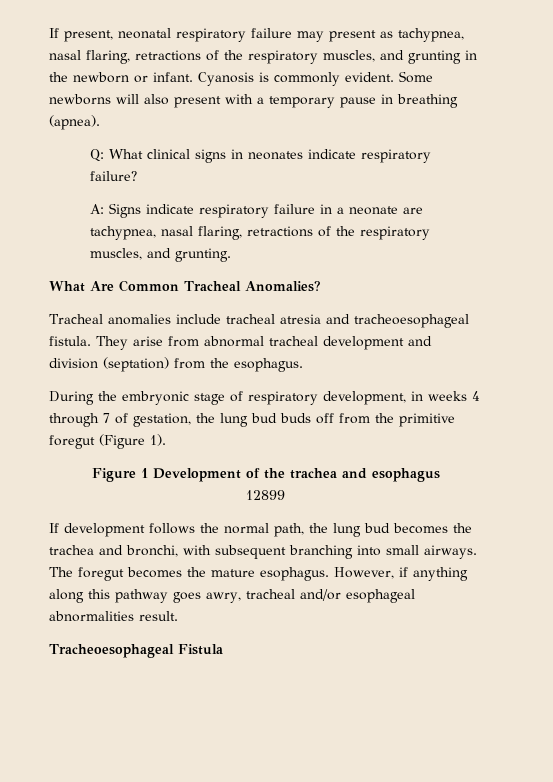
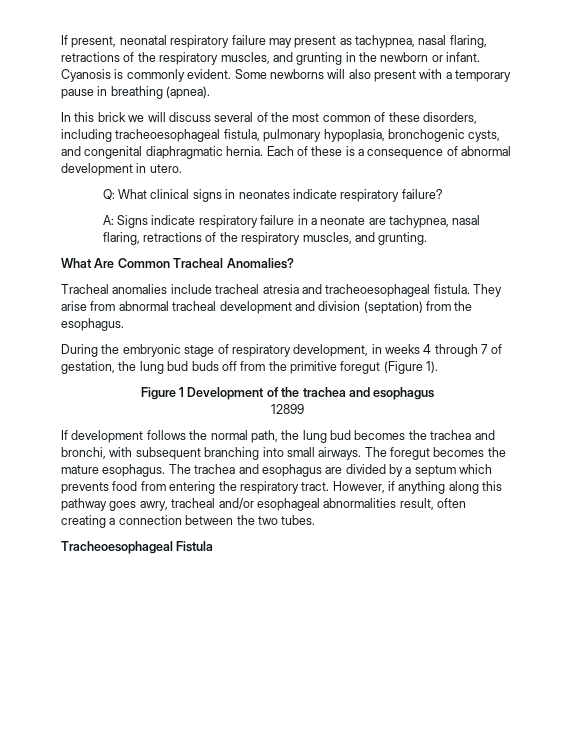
+ In this brick we will discuss several of the most common of these disorders, including tracheoesophageal fistula, pulmonary hypoplasia, bronchogenic cysts, and congenital diaphragmatic hernia. Each of these is a consequence of abnormal development in utero.
+ The trachea and esophagus are divided by a septum which prevents food from entering the respiratory tract.
- However, if anything along this pathway goes awry, tracheal and/or esophageal abnormalities result.
+ However, if anything along this pathway goes awry, tracheal and/or esophageal abnormalities result, often creating a connection between the two tubes.

